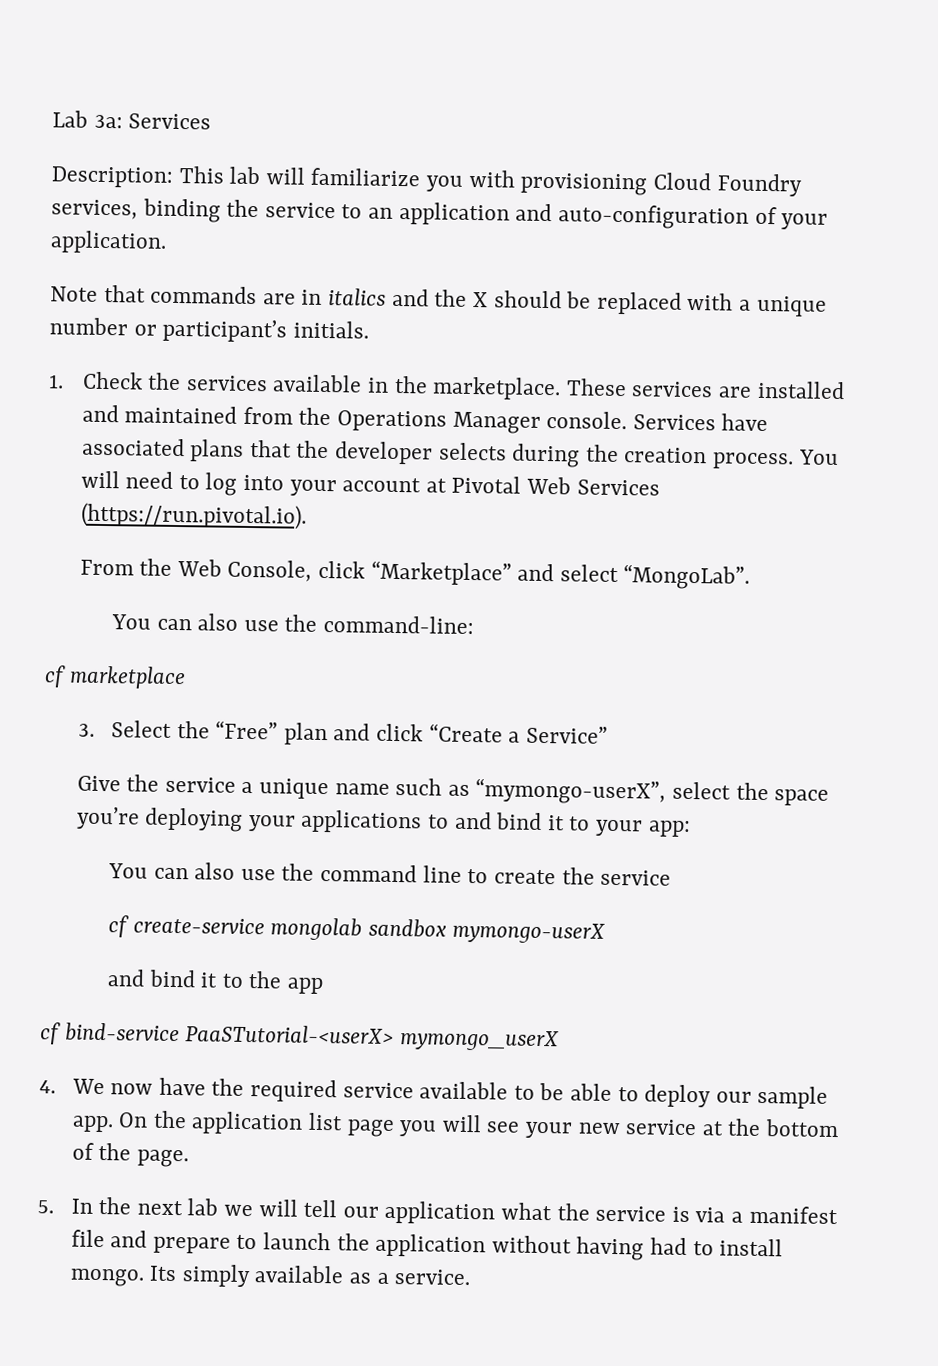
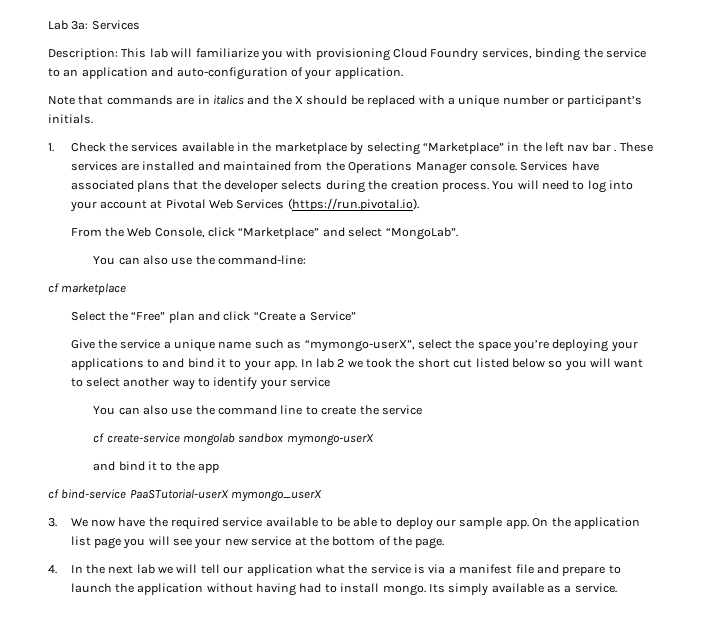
- 1. Check the services available in the marketplace.
+ 1. Check the services available in the marketplace by selecting “Marketplace” in the left nav bar .
- 3. Select the “Free” plan and click “Create a Service”
+ Select the “Free” plan and click “Create a Service”
- Give the service a unique name such as “mymongo-userX”, select the space you’re deploying your applications to and bind it to your app:
+ Give the service a unique name such as “mymongo-userX”, select the space you’re deploying your applications to and bind it to your app. In lab 2 we took the short cut listed below so you will want to select another way to identify your service
- cf bind-service PaaSTutorial-<userX> mymongo_userX
+ cf bind-service PaaSTutorial-userX mymongo_userX
- 4. We now have the required service available to be able to deploy our sample app.
+ 3. We now have the required service available to be able to deploy our sample app.
- 5. In the next lab we will tell our application what the service is via a manifest file and prepare to launch the application without having had to install mongo.
+ 4. In the next lab we will tell our application what the service is via a manifest file and prepare to launch the application without having had to install mongo.

